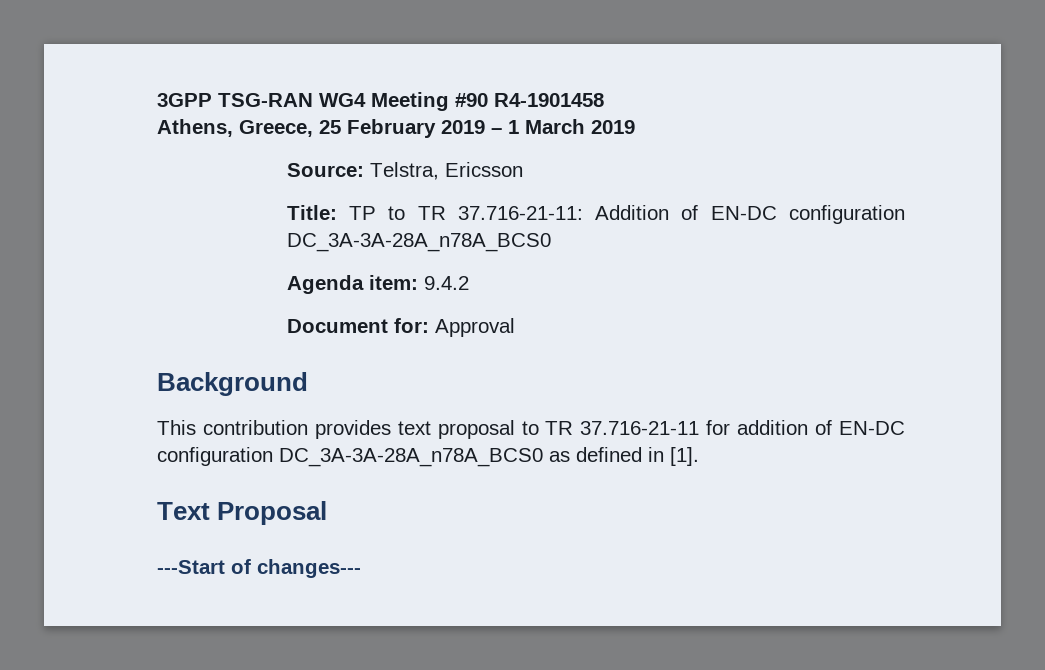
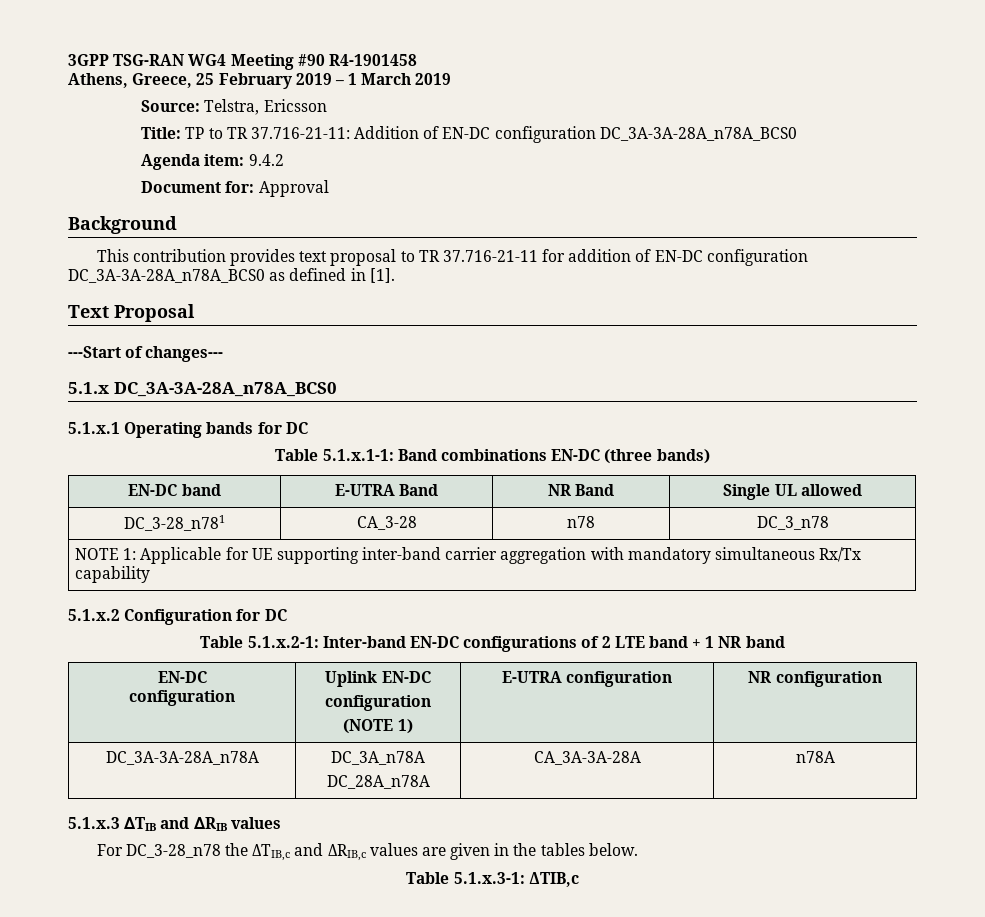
+ 5.1.x DC_3A-3A-28A_n78A_BCS0
+ 5.1.x.1 Operating bands for DC
+ Table 5.1.x.1-1: Band combinations EN-DC (three bands)
+ EN-DC band | E-UTRA Band | NR Band | Single UL allowed
+ DC_3-28_n781 | CA_3-28 | n78 | DC_3_n78
+ NOTE 1: Applicable for UE supporting inter-band carrier aggregation with mandatory simultaneous Rx/Tx capability
+ 5.1.x.2 Configuration for DC
+ Table 5.1.x.2-1: Inter-band EN-DC configurations of 2 LTE band + 1 NR band
+ EN-DC
+ configuration | Uplink EN-DC
+ configuration
+ (NOTE 1) | E-UTRA configuration | NR configuration
+ DC_3A-3A-28A_n78A | DC_3A_n78A
+ DC_28A_n78A | CA_3A-3A-28A | n78A
+ 5.1.x.3 ∆TIB and ∆RIB values
+ For DC_3-28_n78 the ΔTIB,c and ΔRIB,c values are given in the tables below.
+ Table 5.1.x.3-1: ΔTIB,c

